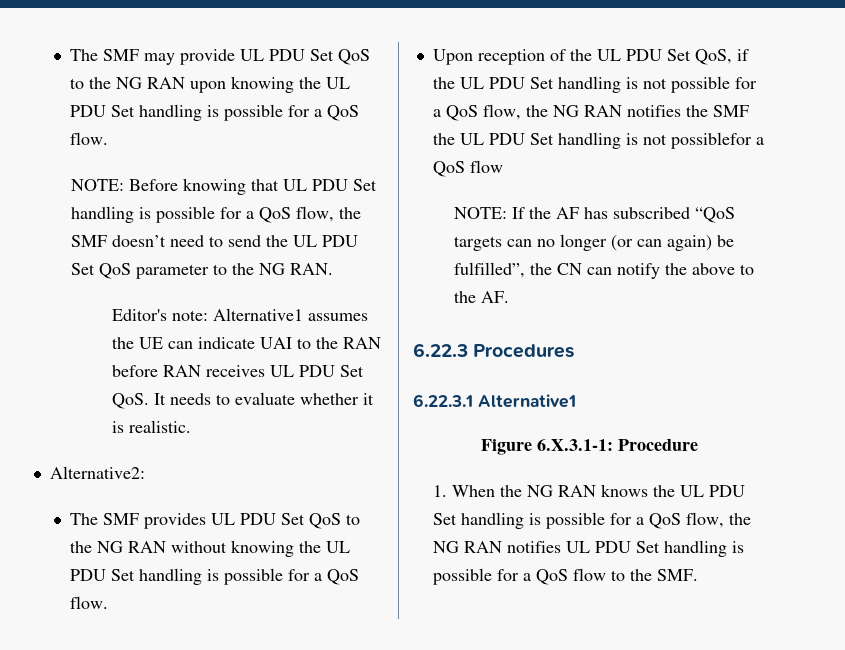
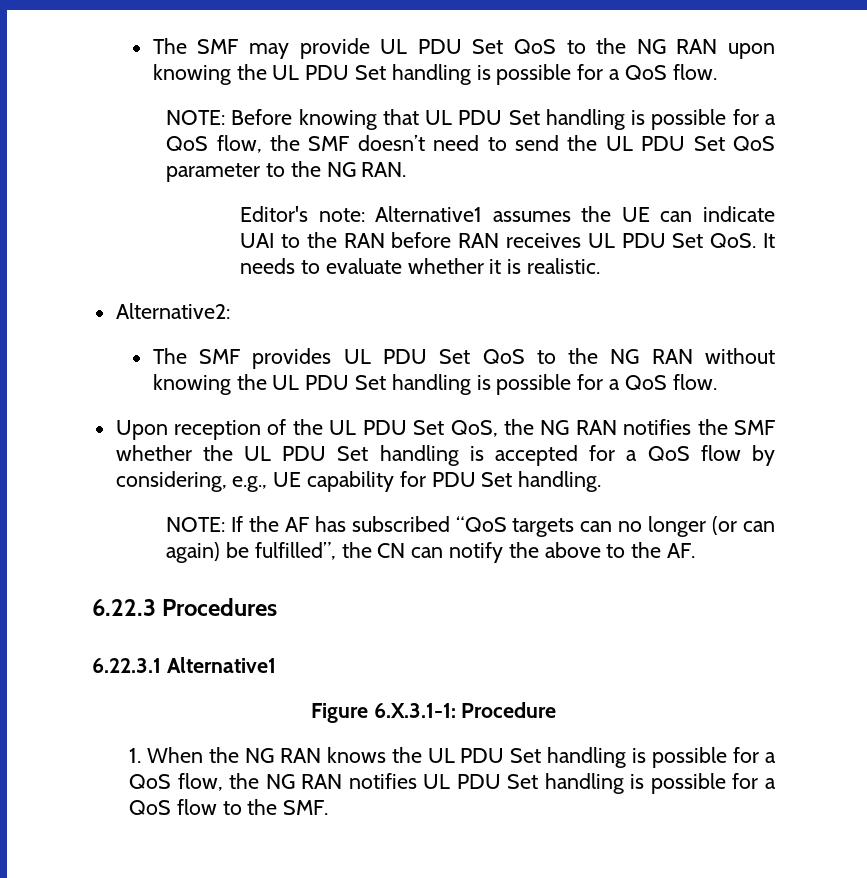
- Upon reception of the UL PDU Set QoS, if the UL PDU Set handling is not possible for a QoS flow, the NG RAN notifies the SMF the UL PDU Set handling is not possiblefor a QoS flow
+ Upon reception of the UL PDU Set QoS, the NG RAN notifies the SMF whether the UL PDU Set handling is accepted for a QoS flow by considering, e.g., UE capability for PDU Set handling.

